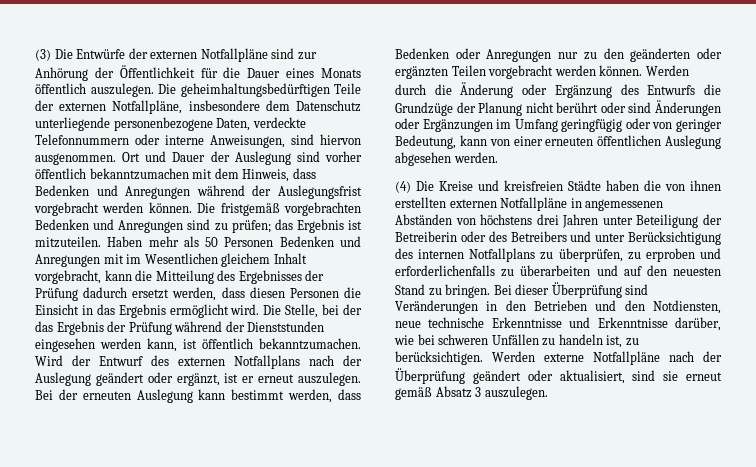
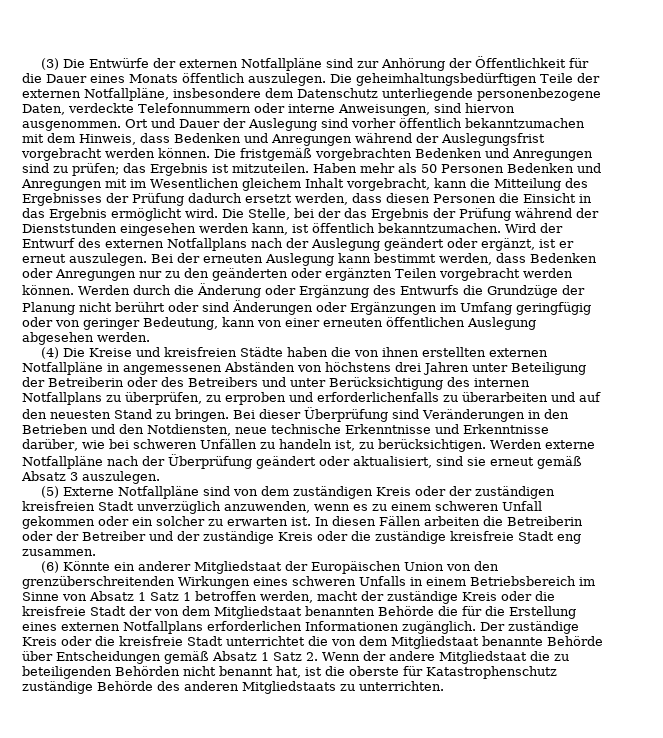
+ (5) Externe Notfallpläne sind von dem zuständigen Kreis oder der zuständigen kreisfreien Stadt unverzüglich anzuwenden, wenn es zu einem schweren Unfall gekommen oder ein solcher zu erwarten ist. In diesen Fällen arbeiten die Betreiberin oder der Betreiber und der zuständige Kreis oder die zuständige kreisfreie Stadt eng zusammen.
+ (6) Könnte ein anderer Mitgliedstaat der Europäischen Union von den grenzüberschreitenden Wirkungen eines schweren Unfalls in einem Betriebsbereich im Sinne von Absatz 1 Satz 1 betroffen werden, macht der zuständige Kreis oder die kreisfreie Stadt der von dem Mitgliedstaat benannten Behörde die für die Erstellung eines externen Notfallplans erforderlichen Informationen zugänglich. Der zuständige Kreis oder die kreisfreie Stadt unterrichtet die von dem Mitgliedstaat benannte Behörde über Entscheidungen gemäß Absatz 1 Satz 2. Wenn der andere Mitgliedstaat die zu beteiligenden Behörden nicht benannt hat, ist die oberste für Katastrophenschutz zuständige Behörde des anderen Mitgliedstaats zu unterrichten.

